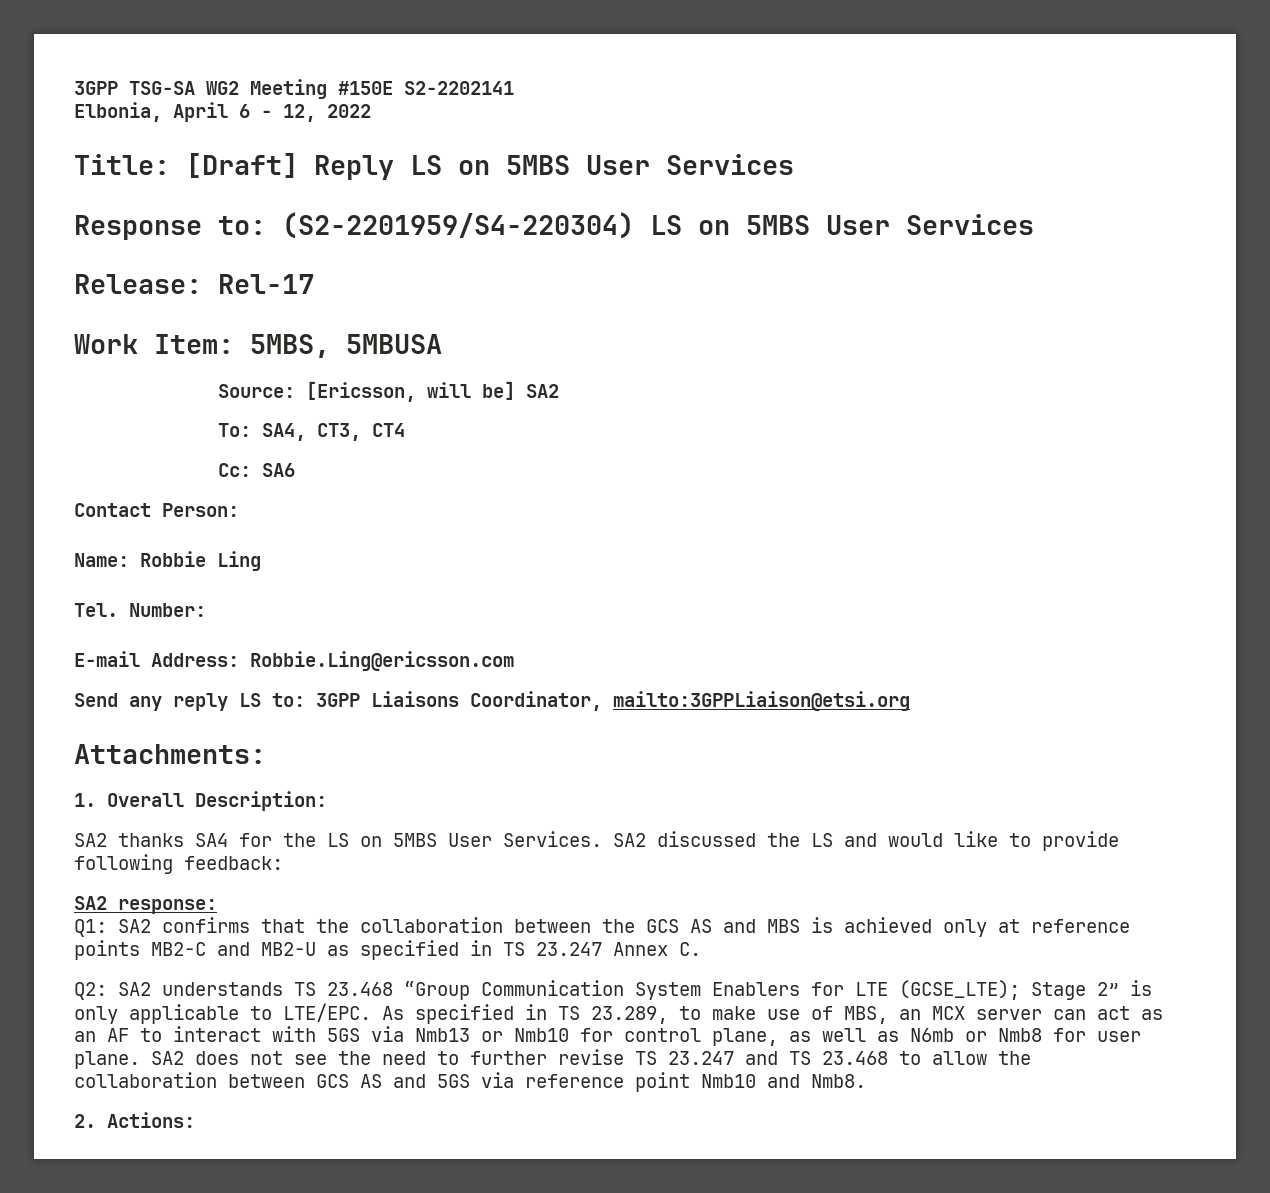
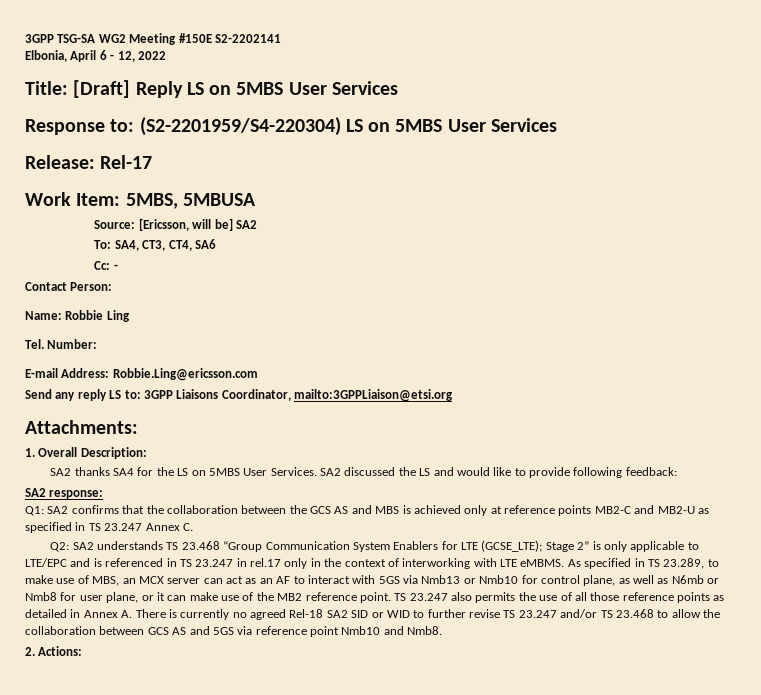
- To: SA4, CT3, CT4
+ To: SA4, CT3, CT4, SA6
- Cc: SA6
+ Cc: -
- Q2: SA2 understands TS 23.468 “Group Communication System Enablers for LTE (GCSE_LTE); Stage 2” is only applicable to LTE/EPC.
+ Q2: SA2 understands TS 23.468 “Group Communication System Enablers for LTE (GCSE_LTE); Stage 2” is only applicable to LTE/EPC and is referenced in TS 23.247 in rel.17 only in the context of interworking with LTE eMBMS.
- As specified in TS 23.289, to make use of MBS, an MCX server can act as an AF to interact with 5GS via Nmb13 or Nmb10 for control plane, as well as N6mb or Nmb8 for user plane. SA2 does not see the need to further revise TS 23.247 and TS 23.468 to allow the collaboration between GCS AS and 5GS via reference point Nmb10 and Nmb8.
+ As specified in TS 23.289, to make use of MBS, an MCX server can act as an AF to interact with 5GS via Nmb13 or Nmb10 for control plane, as well as N6mb or Nmb8 for user plane, or it can make use of the MB2 reference point. TS 23.247 also permits the use of all those reference points as detailed in Annex A. There is currently no agreed Rel-18 SA2 SID or WID to further revise TS 23.247 and/or TS 23.468 to allow the collaboration between GCS AS and 5GS via reference point Nmb10 and Nmb8.

